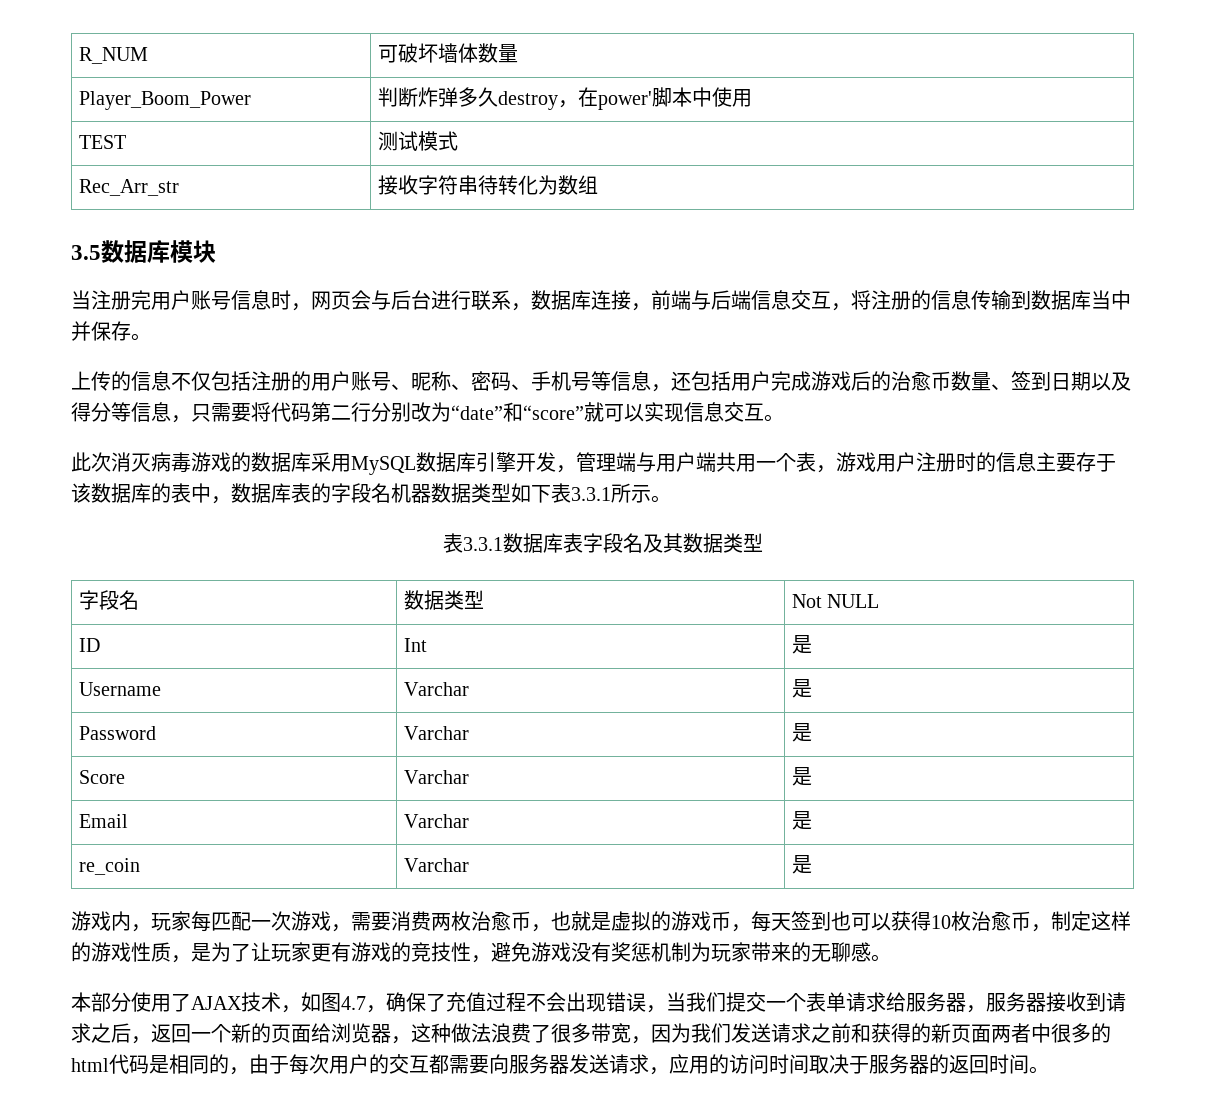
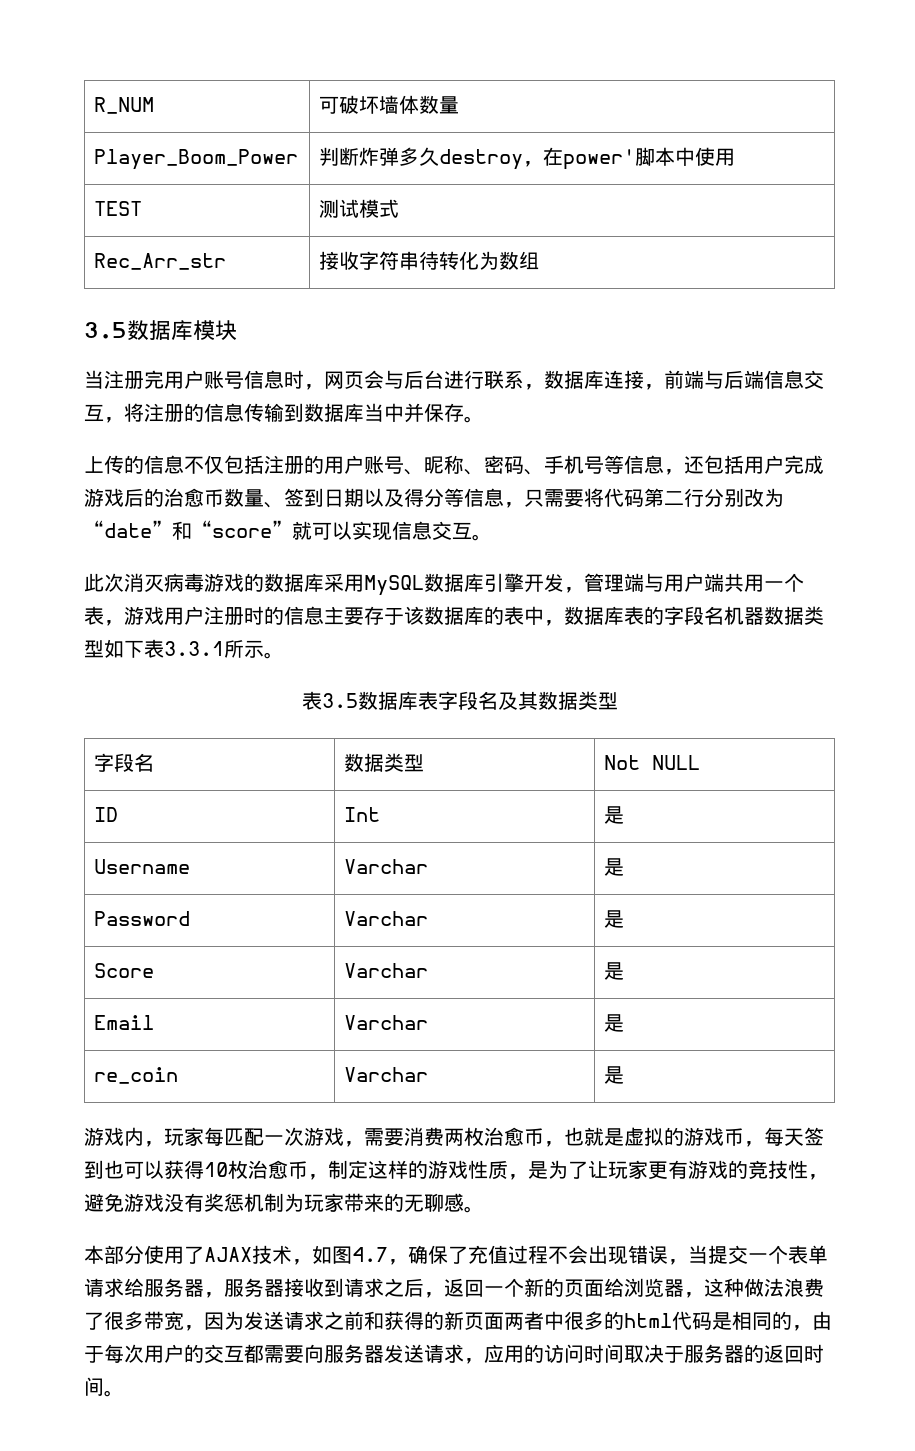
- 表3.3.1数据库表字段名及其数据类型
+ 表3.5数据库表字段名及其数据类型
- 本部分使用了AJAX技术，如图4.7，确保了充值过程不会出现错误，当我们提交一个表单请求给服务器，服务器接收到请求之后，返回一个新的页面给浏览器，这种做法浪费了很多带宽，因为我们发送请求之前和获得的新页面两者中很多的html代码是相同的，由于每次用户的交互都需要向服务器发送请求，应用的访问时间取决于服务器的返回时间。
+ 本部分使用了AJAX技术，如图4.7，确保了充值过程不会出现错误，当提交一个表单请求给服务器，服务器接收到请求之后，返回一个新的页面给浏览器，这种做法浪费了很多带宽，因为发送请求之前和获得的新页面两者中很多的html代码是相同的，由于每次用户的交互都需要向服务器发送请求，应用的访问时间取决于服务器的返回时间。

